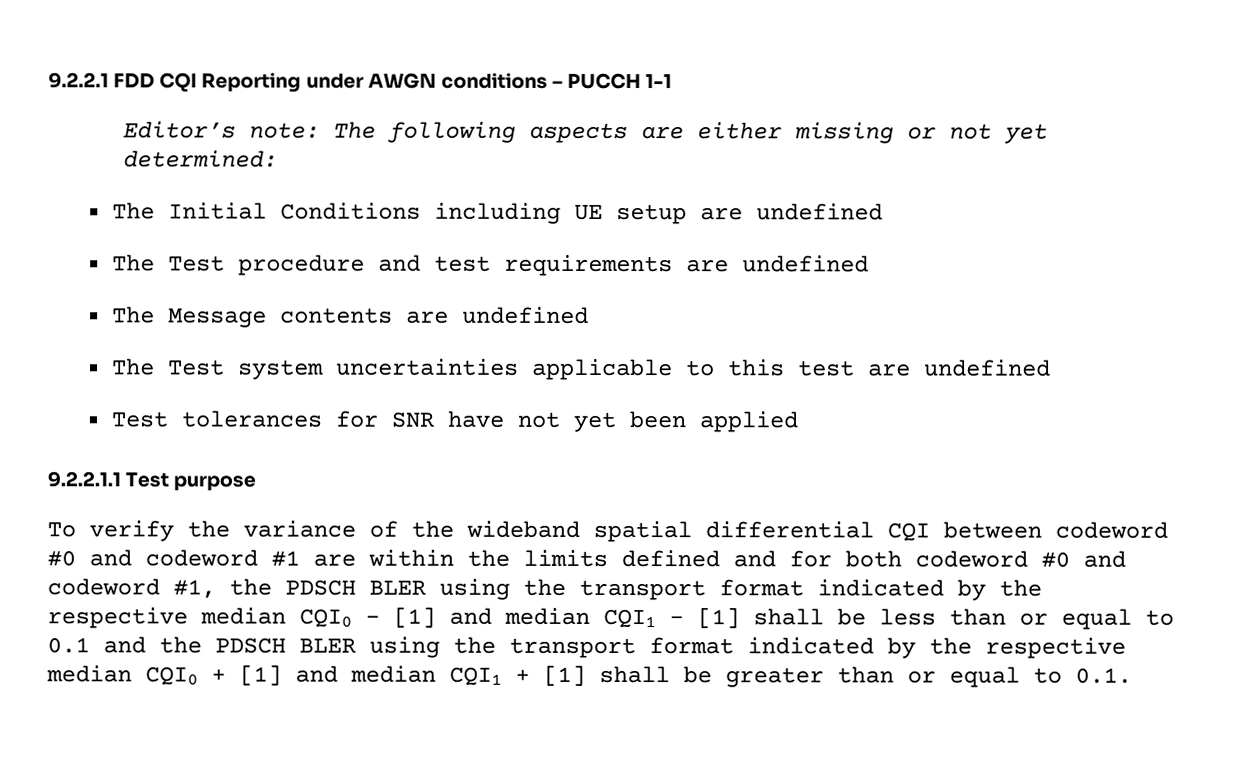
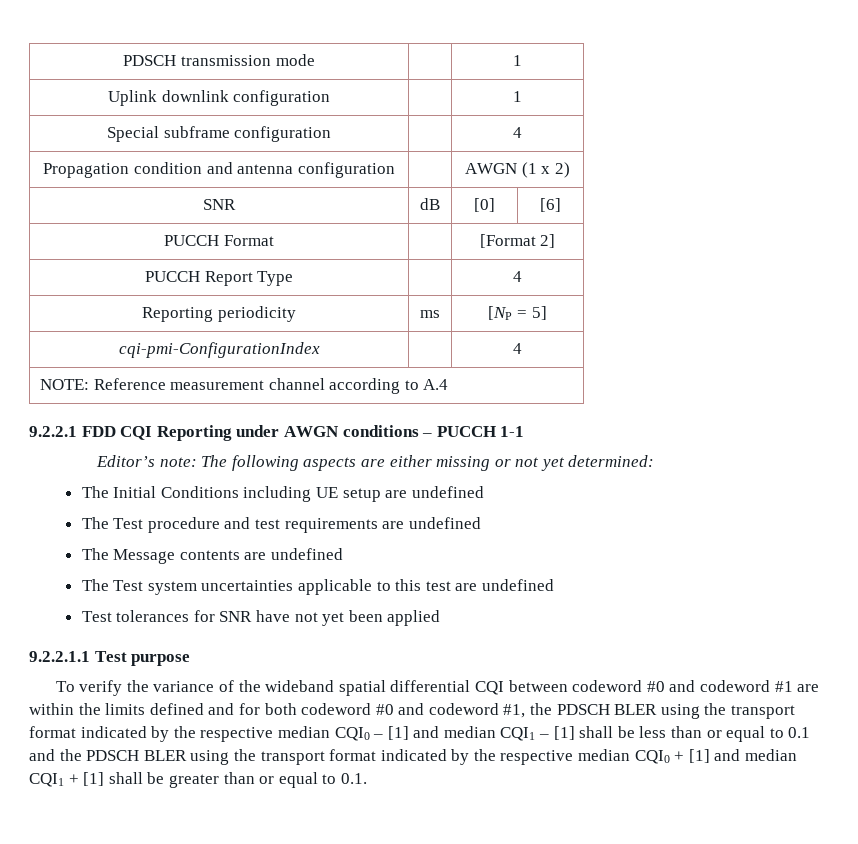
+ PDSCH transmission mode | | 1
+ Uplink downlink configuration | | 1
+ Special subframe configuration | | 4
+ Propagation condition and antenna configuration | | AWGN (1 x 2)
+ SNR | dB | [0] | [6]
+ PUCCH Format | | [Format 2]
+ PUCCH Report Type | | 4
+ Reporting periodicity | ms | [NP = 5]
+ cqi-pmi-ConfigurationIndex | | 4
+ NOTE: Reference measurement channel according to A.4

